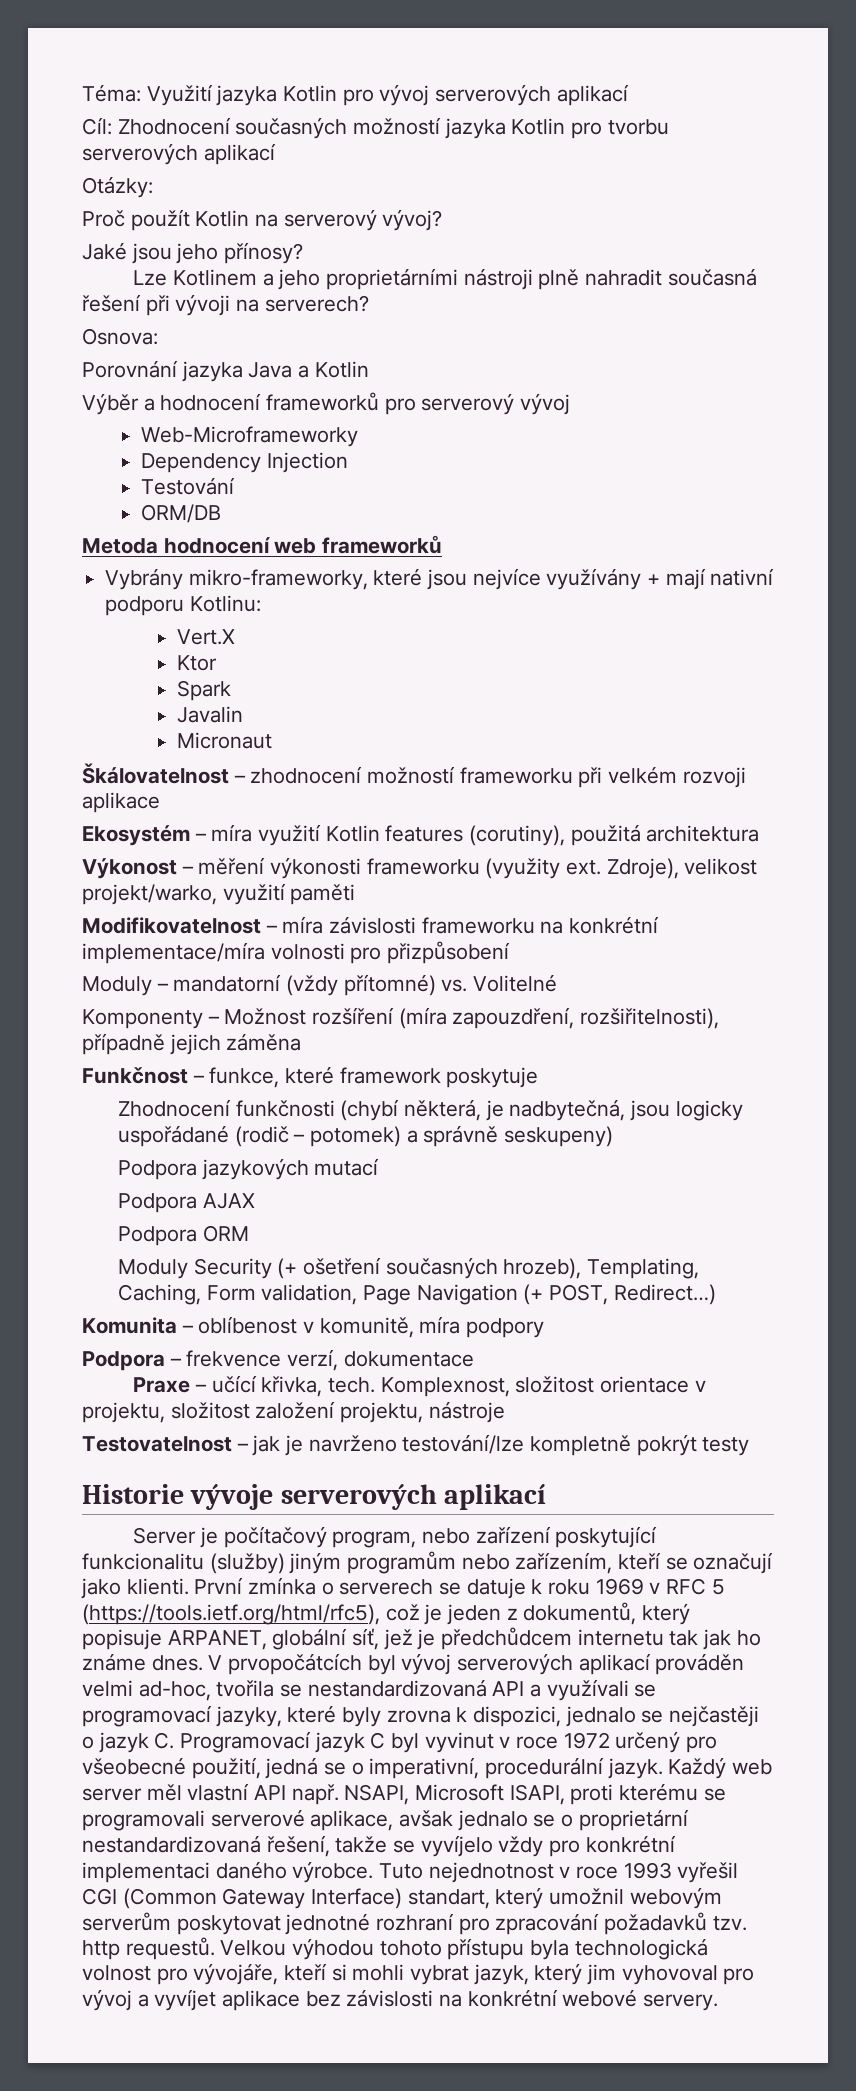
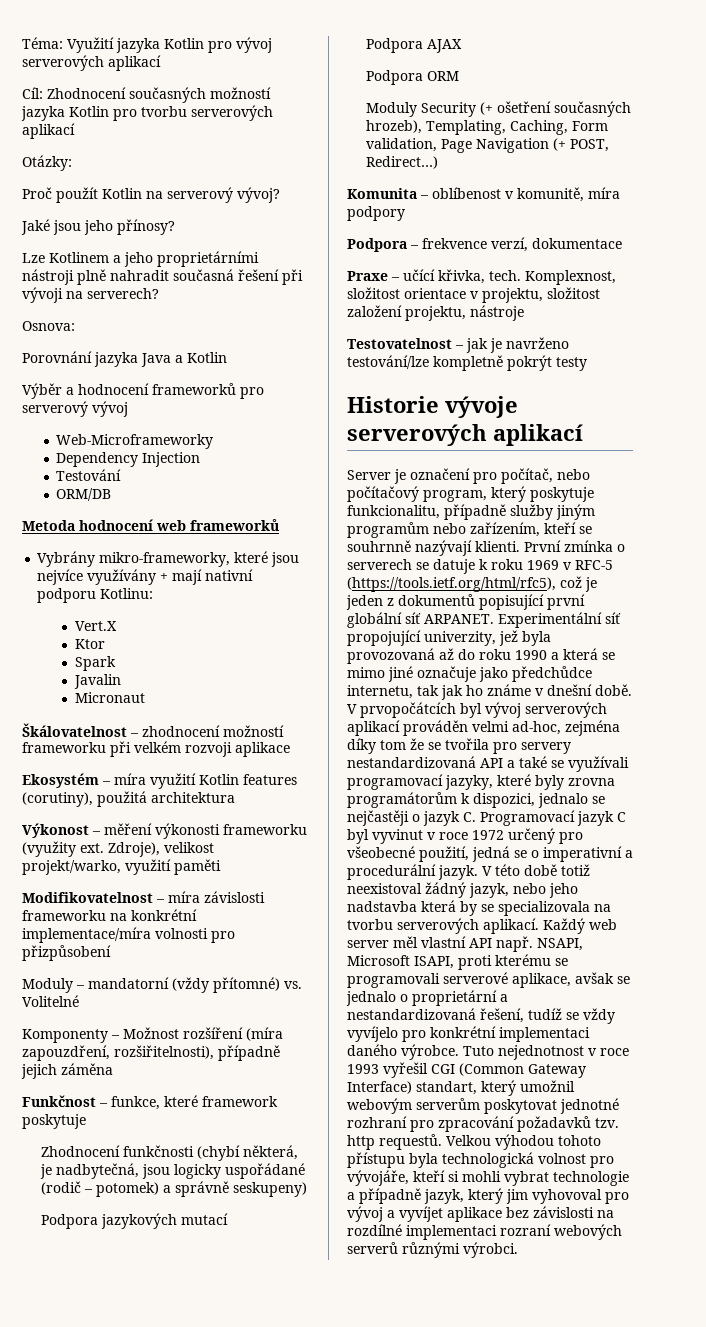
- Server je počítačový program, nebo zařízení poskytující funkcionalitu (služby) jiným programům nebo zařízením, kteří se označují jako klienti.
+ Server je označení pro počítač, nebo počítačový program, který poskytuje funkcionalitu, případně služby jiným programům nebo zařízením, kteří se souhrnně nazývají klienti.
- První zmínka o serverech se datuje k roku 1969 v RFC 5 (https://tools.ietf.org/html/rfc5), což je jeden z dokumentů, který popisuje ARPANET, globální síť, jež je předchůdcem internetu tak jak ho známe dnes.
+ První zmínka o serverech se datuje k roku 1969 v RFC-5 (https://tools.ietf.org/html/rfc5), což je jeden z dokumentů popisující první globální síť ARPANET. Experimentální síť propojující univerzity, jež byla provozovaná až do roku 1990 a která se mimo jiné označuje jako předchůdce internetu, tak jak ho známe v dnešní době.
- V prvopočátcích byl vývoj serverových aplikací prováděn velmi ad-hoc, tvořila se nestandardizovaná API a využívali se programovací jazyky, které byly zrovna k dispozici, jednalo se nejčastěji o jazyk C. Programovací jazyk C byl vyvinut v roce 1972 určený pro všeobecné použití, jedná se o imperativní, procedurální jazyk.
+ V prvopočátcích byl vývoj serverových aplikací prováděn velmi ad-hoc, zejména díky tom že se tvořila pro servery nestandardizovaná API a také se využívali programovací jazyky, které byly zrovna programátorům k dispozici, jednalo se nejčastěji o jazyk C. Programovací jazyk C byl vyvinut v roce 1972 určený pro všeobecné použití, jedná se o imperativní a procedurální jazyk. V této době totiž neexistoval žádný jazyk, nebo jeho nadstavba která by se specializovala na tvorbu serverových aplikací.
- NSAPI, Microsoft ISAPI, proti kterému se programovali serverové aplikace, avšak jednalo se o proprietární nestandardizovaná řešení, takže se vyvíjelo vždy pro konkrétní implementaci daného výrobce.
+ NSAPI, Microsoft ISAPI, proti kterému se programovali serverové aplikace, avšak se jednalo o proprietární a nestandardizovaná řešení, tudíž se vždy vyvíjelo pro konkrétní implementaci daného výrobce.
- Velkou výhodou tohoto přístupu byla technologická volnost pro vývojáře, kteří si mohli vybrat jazyk, který jim vyhovoval pro vývoj a vyvíjet aplikace bez závislosti na konkrétní webové servery.
+ Velkou výhodou tohoto přístupu byla technologická volnost pro vývojáře, kteří si mohli vybrat technologie a případně jazyk, který jim vyhovoval pro vývoj a vyvíjet aplikace bez závislosti na rozdílné implementaci rozraní webových serverů různými výrobci.

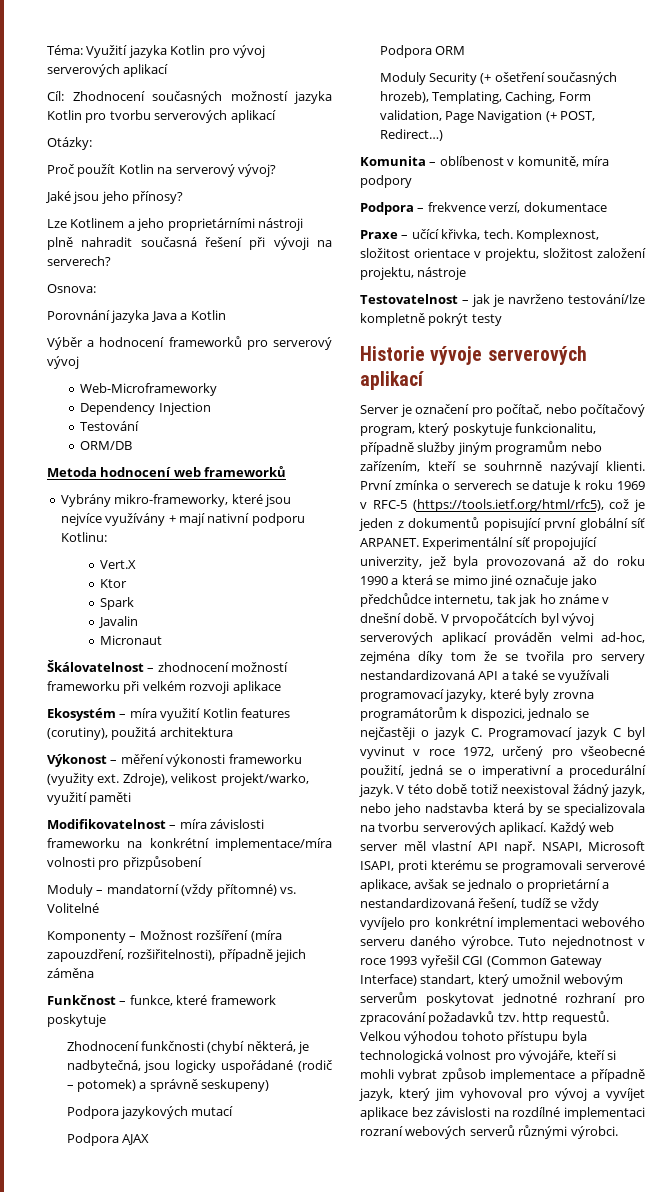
- V prvopočátcích byl vývoj serverových aplikací prováděn velmi ad-hoc, zejména díky tom že se tvořila pro servery nestandardizovaná API a také se využívali programovací jazyky, které byly zrovna programátorům k dispozici, jednalo se nejčastěji o jazyk C. Programovací jazyk C byl vyvinut v roce 1972 určený pro všeobecné použití, jedná se o imperativní a procedurální jazyk.
+ V prvopočátcích byl vývoj serverových aplikací prováděn velmi ad-hoc, zejména díky tom že se tvořila pro servery nestandardizovaná API a také se využívali programovací jazyky, které byly zrovna programátorům k dispozici, jednalo se nejčastěji o jazyk C. Programovací jazyk C byl vyvinut v roce 1972, určený pro všeobecné použití, jedná se o imperativní a procedurální jazyk.
- NSAPI, Microsoft ISAPI, proti kterému se programovali serverové aplikace, avšak se jednalo o proprietární a nestandardizovaná řešení, tudíž se vždy vyvíjelo pro konkrétní implementaci daného výrobce.
+ NSAPI, Microsoft ISAPI, proti kterému se programovali serverové aplikace, avšak se jednalo o proprietární a nestandardizovaná řešení, tudíž se vždy vyvíjelo pro konkrétní implementaci webového serveru daného výrobce.
- Velkou výhodou tohoto přístupu byla technologická volnost pro vývojáře, kteří si mohli vybrat technologie a případně jazyk, který jim vyhovoval pro vývoj a vyvíjet aplikace bez závislosti na rozdílné implementaci rozraní webových serverů různými výrobci.
+ Velkou výhodou tohoto přístupu byla technologická volnost pro vývojáře, kteří si mohli vybrat způsob implementace a případně jazyk, který jim vyhovoval pro vývoj a vyvíjet aplikace bez závislosti na rozdílné implementaci rozraní webových serverů různými výrobci.

